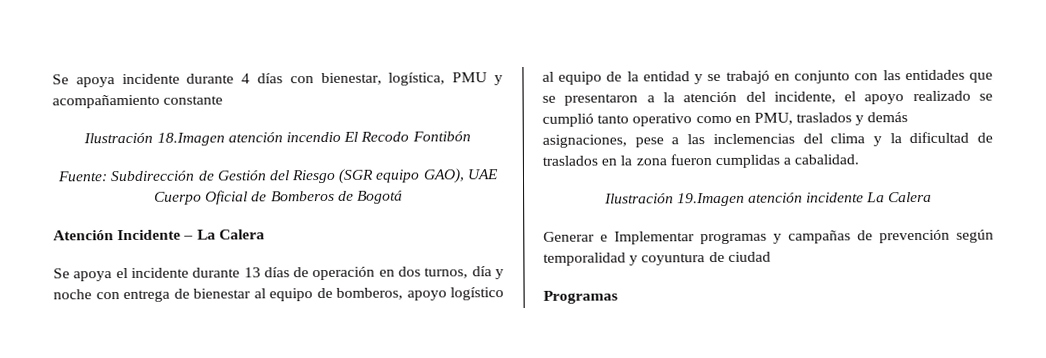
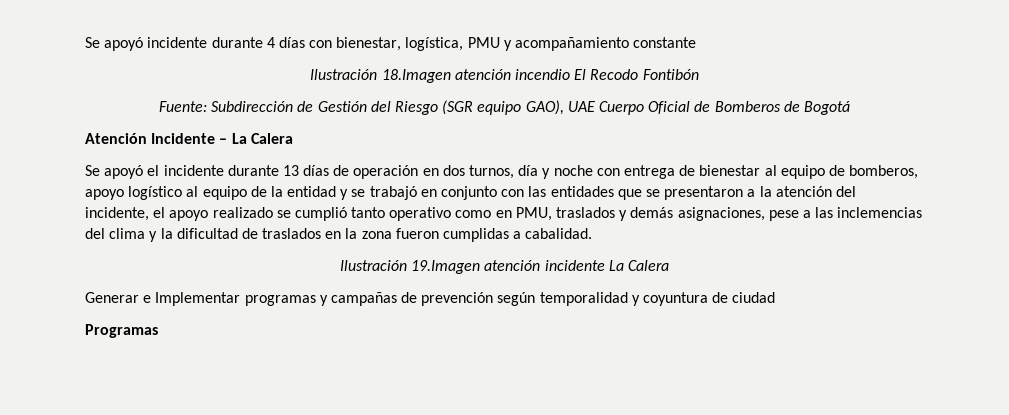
- Se apoya incidente durante 4 días con bienestar, logística, PMU y acompañamiento constante
+ Se apoyó incidente durante 4 días con bienestar, logística, PMU y acompañamiento constante
- Se apoya el incidente durante 13 días de operación en dos turnos, día y noche con entrega de bienestar al equipo de bomberos, apoyo logístico al equipo de la entidad y se trabajó en conjunto con las entidades que se presentaron a la atención del incidente, el apoyo realizado se cumplió tanto operativo como en PMU, traslados y demás asignaciones, pese a las inclemencias del clima y la dificultad de traslados en la zona fueron cumplidas a cabalidad.
+ Se apoyó el incidente durante 13 días de operación en dos turnos, día y noche con entrega de bienestar al equipo de bomberos, apoyo logístico al equipo de la entidad y se trabajó en conjunto con las entidades que se presentaron a la atención del incidente, el apoyo realizado se cumplió tanto operativo como en PMU, traslados y demás asignaciones, pese a las inclemencias del clima y la dificultad de traslados en la zona fueron cumplidas a cabalidad.

